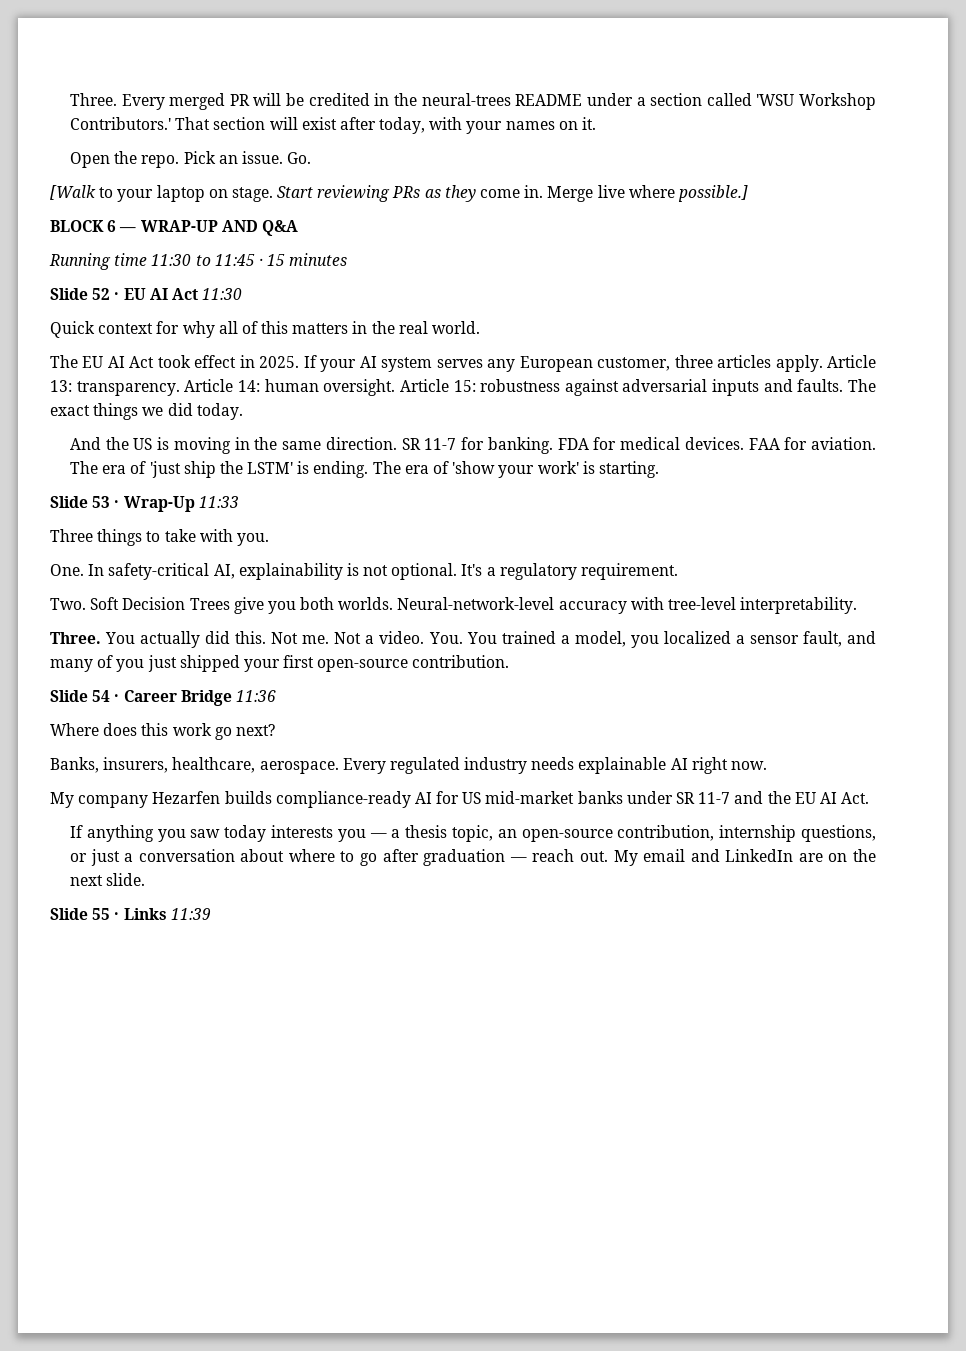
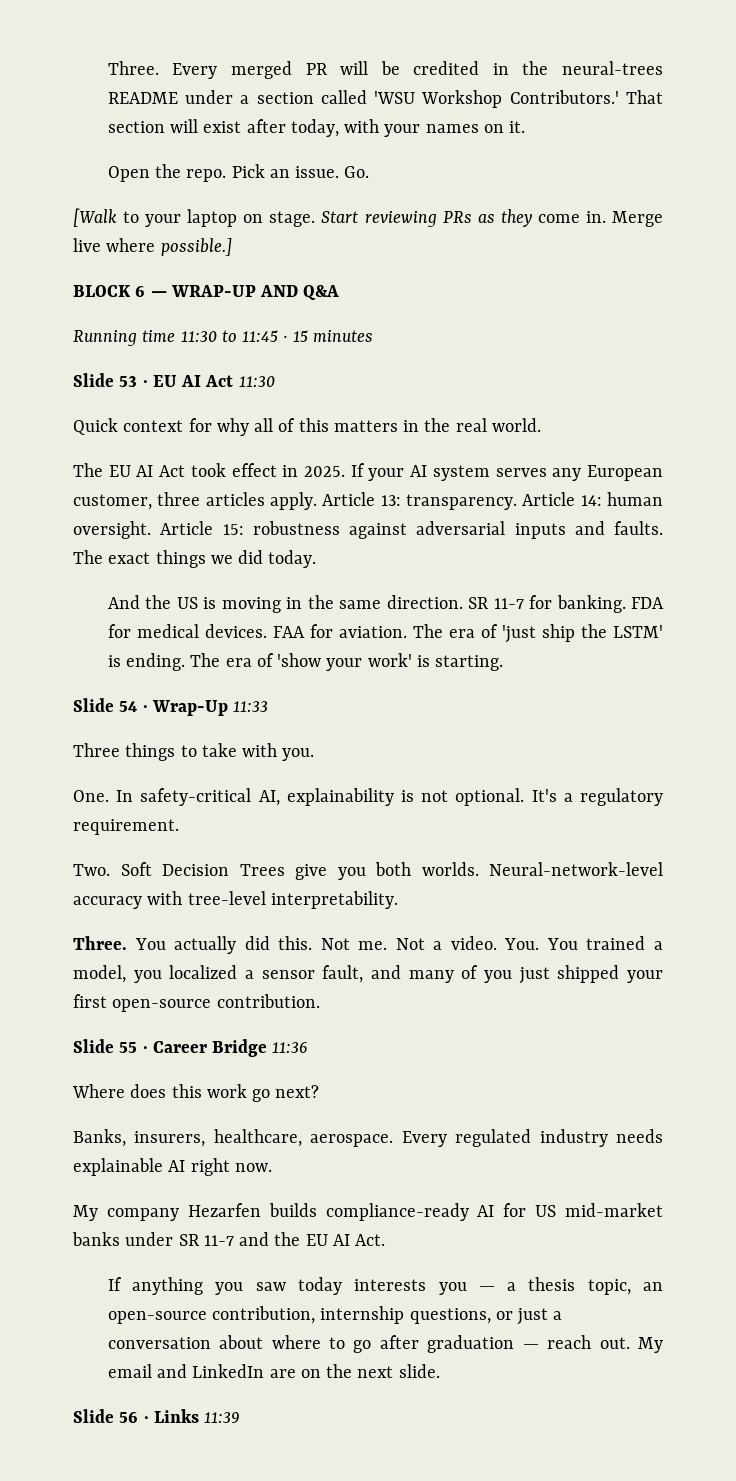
- Slide 52 · EU AI Act 11:30
+ Slide 53 · EU AI Act 11:30
- Slide 53 · Wrap-Up 11:33
+ Slide 54 · Wrap-Up 11:33
- Slide 54 · Career Bridge 11:36
+ Slide 55 · Career Bridge 11:36
- Slide 55 · Links 11:39
+ Slide 56 · Links 11:39

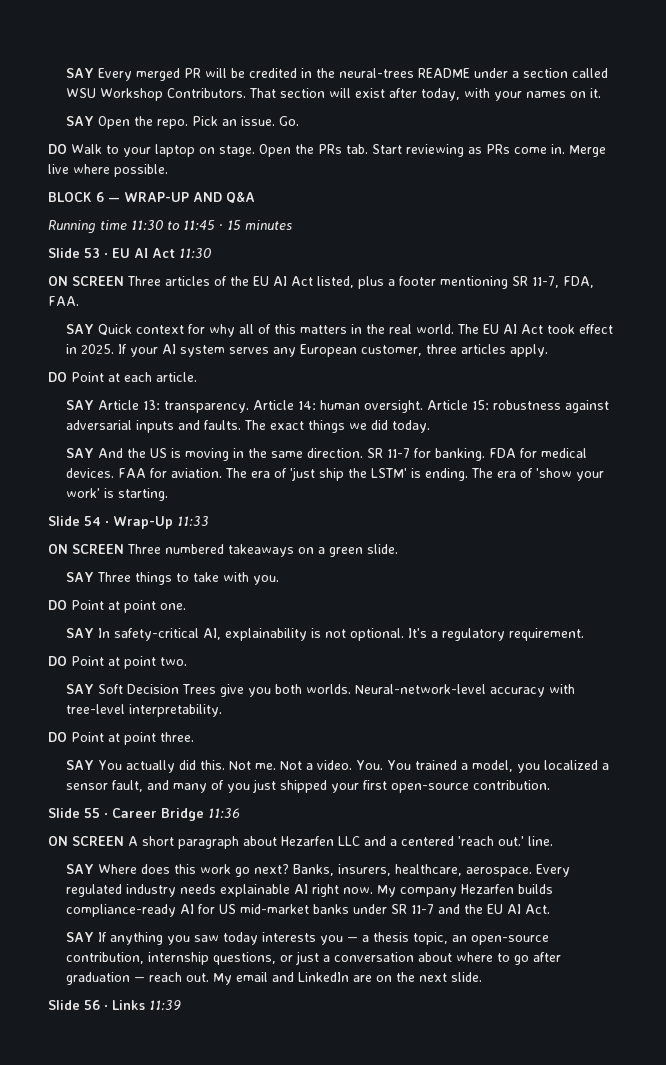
- Three. Every merged PR will be credited in the neural-trees README under a section called 'WSU Workshop Contributors.'
+ SAY Every merged PR will be credited in the neural-trees README under a section called WSU Workshop Contributors.
- Open the repo.
+ SAY Open the repo.
- [Walk to your laptop on stage.
+ DO Walk to your laptop on stage.
- Start reviewing PRs as they come in.
+ Open the PRs tab. Start reviewing as PRs come in.
- Merge live where possible.]
+ Merge live where possible.
- Quick context for why all of this matters in the real world.
- The EU AI Act took effect in 2025.
+ ON SCREEN Three articles of the EU AI Act listed, plus a footer mentioning SR 11-7, FDA, FAA.
+ SAY Quick context for why all of this matters in the real world. The EU AI Act took effect in 2025.
- If your AI system serves any European customer, three articles apply. Article 13: transparency.
+ If your AI system serves any European customer, three articles apply.
+ DO Point at each article.
+ SAY Article 13: transparency.
- And the US is moving in the same direction.
+ SAY And the US is moving in the same direction.
- Three things to take with you.
+ ON SCREEN Three numbered takeaways on a green slide.
+ SAY Three things to take with you.
- One. In safety-critical AI, explainability is not optional.
+ DO Point at point one.
+ SAY In safety-critical AI, explainability is not optional.
- Two. Soft Decision Trees give you both worlds.
+ DO Point at point two.
+ SAY Soft Decision Trees give you both worlds.
- Three. You actually did this.
+ DO Point at point three.
+ SAY You actually did this.
- Where does this work go next?
- Banks, insurers, healthcare, aerospace.
+ ON SCREEN A short paragraph about Hezarfen LLC and a centered 'reach out.' line.
+ SAY Where does this work go next? Banks, insurers, healthcare, aerospace.
- Every regulated industry needs explainable AI right now.
- My company Hezarfen builds compliance-ready AI for US mid-market banks under SR 11-7 and the EU AI Act.
+ Every regulated industry needs explainable AI right now. My company Hezarfen builds compliance-ready AI for US mid-market banks under SR 11-7 and the EU AI Act.
- If anything you saw today interests you — a thesis topic, an open-source contribution, internship questions, or just a conversation about where to go after graduation — reach out.
+ SAY If anything you saw today interests you — a thesis topic, an open-source contribution, internship questions, or just a conversation about where to go after graduation — reach out.

